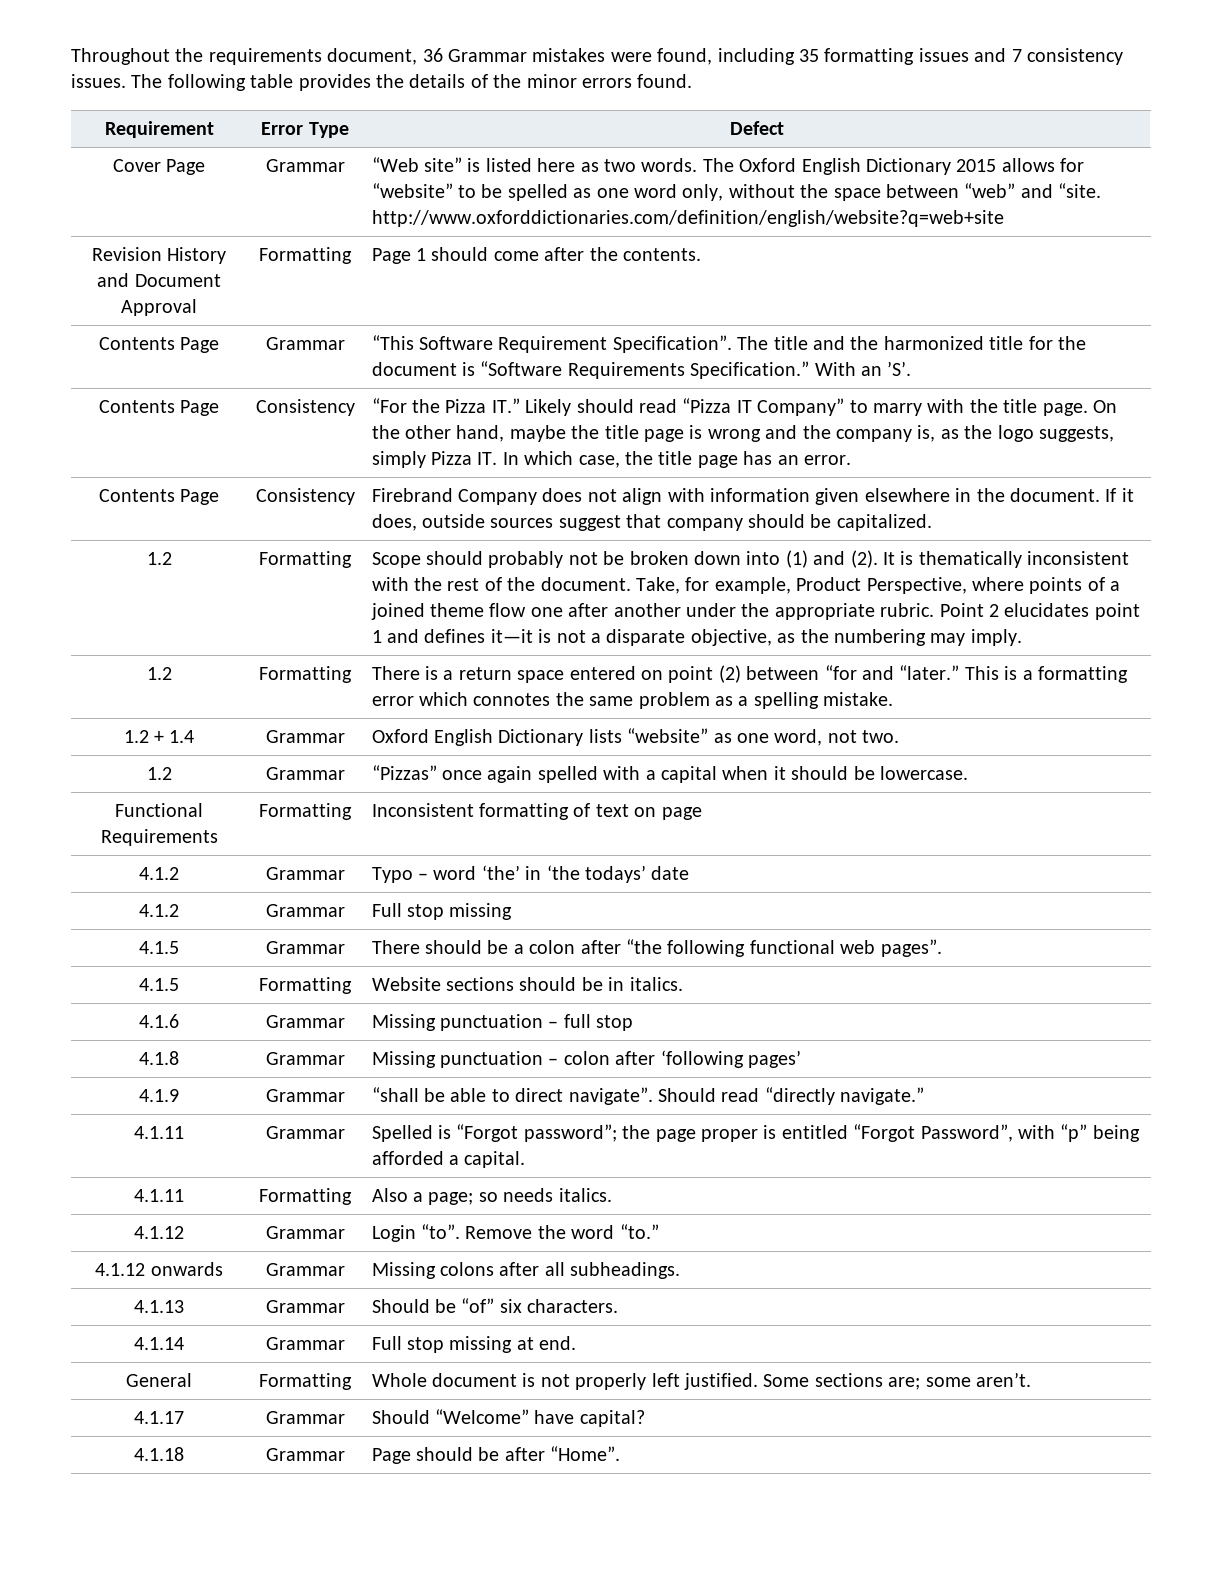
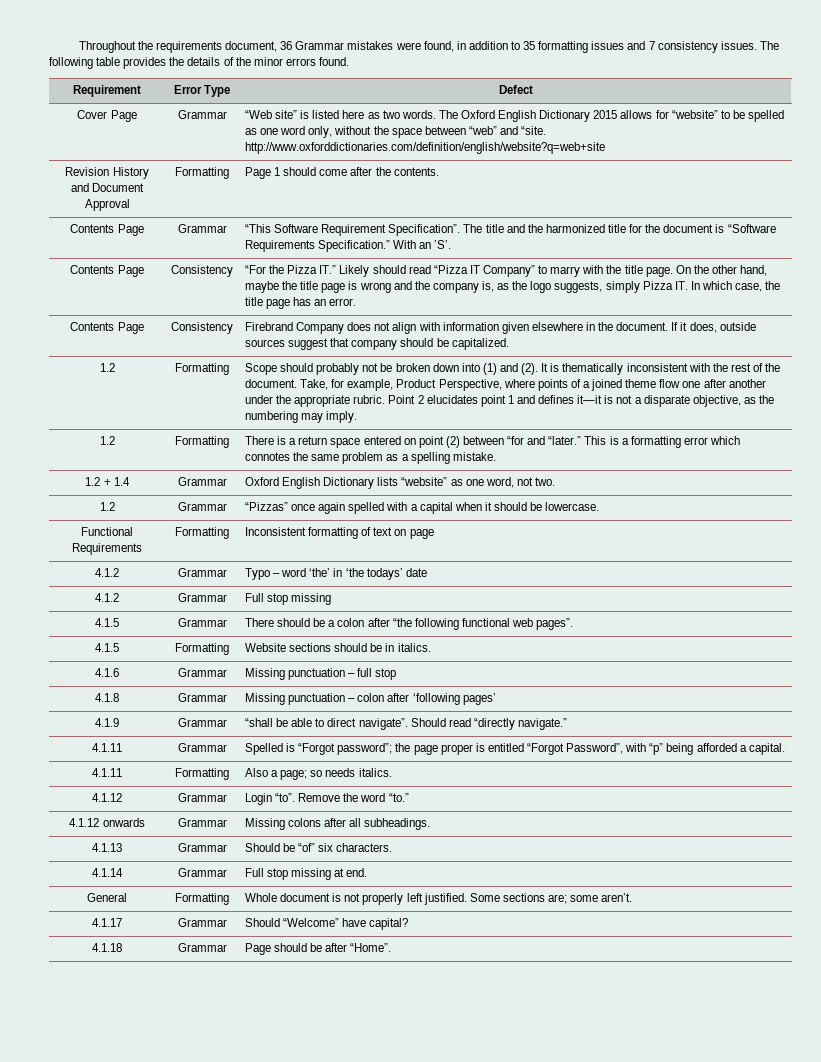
- Throughout the requirements document, 36 Grammar mistakes were found, including 35 formatting issues and 7 consistency issues.
+ Throughout the requirements document, 36 Grammar mistakes were found, in addition to 35 formatting issues and 7 consistency issues.

